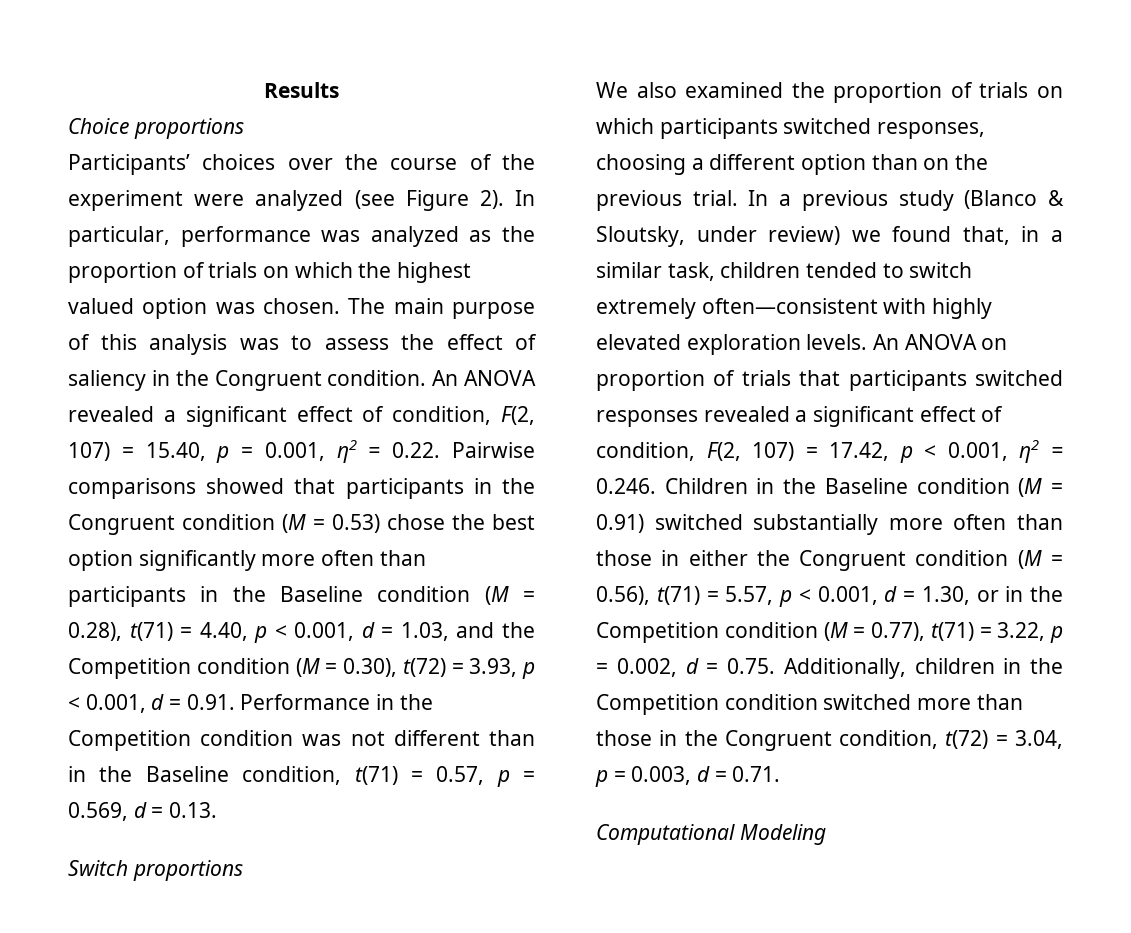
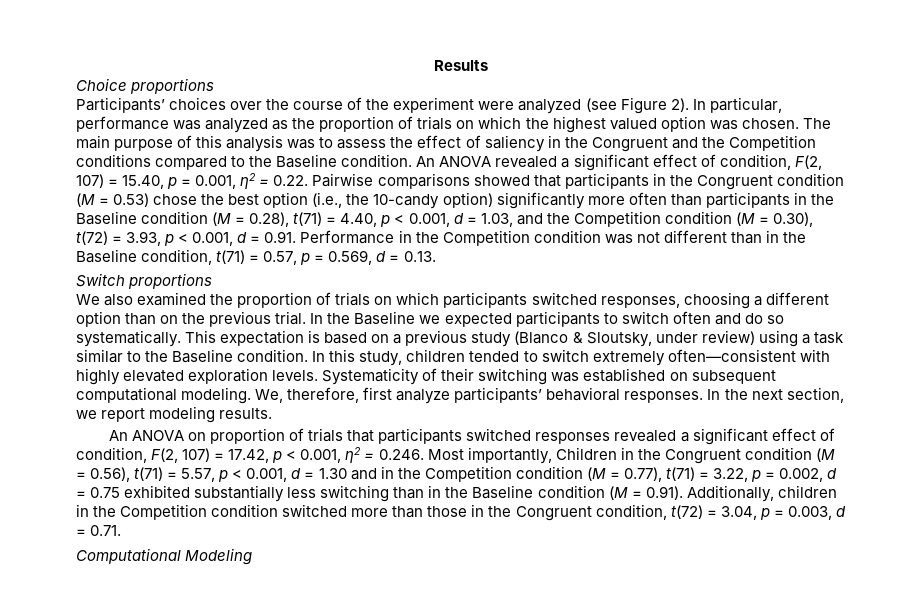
- The main purpose of this analysis was to assess the effect of saliency in the Congruent condition.
+ The main purpose of this analysis was to assess the effect of saliency in the Congruent and the Competition conditions compared to the Baseline condition.
- An ANOVA revealed a significant effect of condition, F(2, 107) = 15.40, p = 0.001, η2 = 0.22. Pairwise comparisons showed that participants in the Congruent condition (M = 0.53) chose the best option significantly more often than participants in the Baseline condition (M = 0.28), t(71) = 4.40, p < 0.001, d = 1.03, and the Competition condition (M = 0.30), t(72) = 3.93, p < 0.001, d = 0.91. Performance in the Competition condition was not different than in the Baseline condition, t(71) = 0.57, p = 0.569, d = 0.13.
+ An ANOVA revealed a significant effect of condition, F(2, 107) = 15.40, p = 0.001, η2 = 0.22. Pairwise comparisons showed that participants in the Congruent condition (M = 0.53) chose the best option (i.e., the 10-candy option) significantly more often than participants in the Baseline condition (M = 0.28), t(71) = 4.40, p < 0.001, d = 1.03, and the Competition condition (M = 0.30), t(72) = 3.93, p < 0.001, d = 0.91. Performance in the Competition condition was not different than in the Baseline condition, t(71) = 0.57, p = 0.569, d = 0.13.
- In a previous study (Blanco & Sloutsky, under review) we found that, in a similar task, children tended to switch extremely often—consistent with highly elevated exploration levels. An ANOVA on proportion of trials that participants switched responses revealed a significant effect of condition, F(2, 107) = 17.42, p < 0.001, η2 = 0.246. Children in the Baseline condition (M = 0.91) switched substantially more often than those in either the Congruent condition (M = 0.56), t(71) = 5.57, p < 0.001, d = 1.30, or in the Competition condition (M = 0.77), t(71) = 3.22, p = 0.002, d = 0.75. Additionally, children in the Competition condition switched more than those in the Congruent condition, t(72) = 3.04, p = 0.003, d = 0.71.
+ In the Baseline we expected participants to switch often and do so systematically. This expectation is based on a previous study (Blanco & Sloutsky, under review) using a task similar to the Baseline condition. In this study, children tended to switch extremely often—consistent with highly elevated exploration levels. Systematicity of their switching was established on subsequent computational modeling. We, therefore, first analyze participants’ behavioral responses. In the next section, we report modeling results.
+ An ANOVA on proportion of trials that participants switched responses revealed a significant effect of condition, F(2, 107) = 17.42, p < 0.001, η2 = 0.246. Most importantly, Children in the Congruent condition (M = 0.56), t(71) = 5.57, p < 0.001, d = 1.30 and in the Competition condition (M = 0.77), t(71) = 3.22, p = 0.002, d = 0.75 exhibited substantially less switching than in the Baseline condition (M = 0.91). Additionally, children in the Competition condition switched more than those in the Congruent condition, t(72) = 3.04, p = 0.003, d = 0.71.

